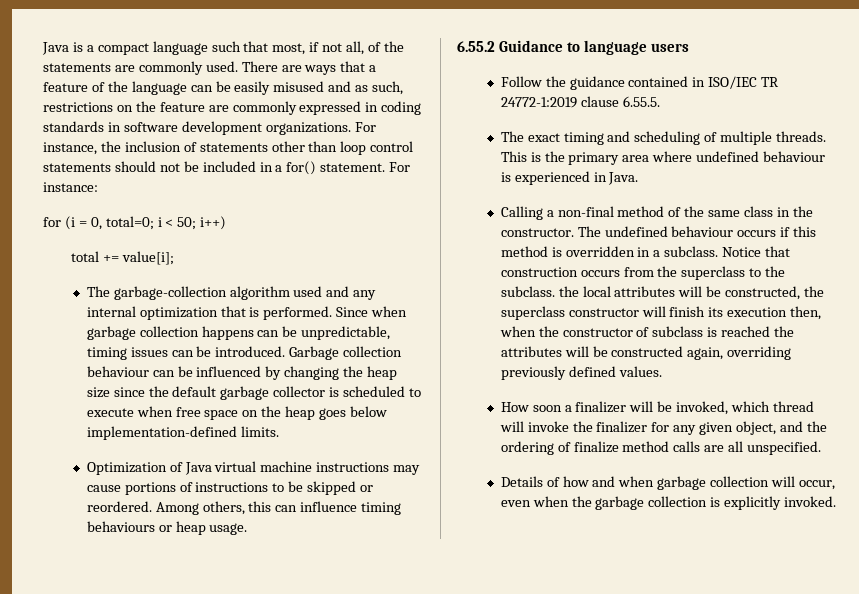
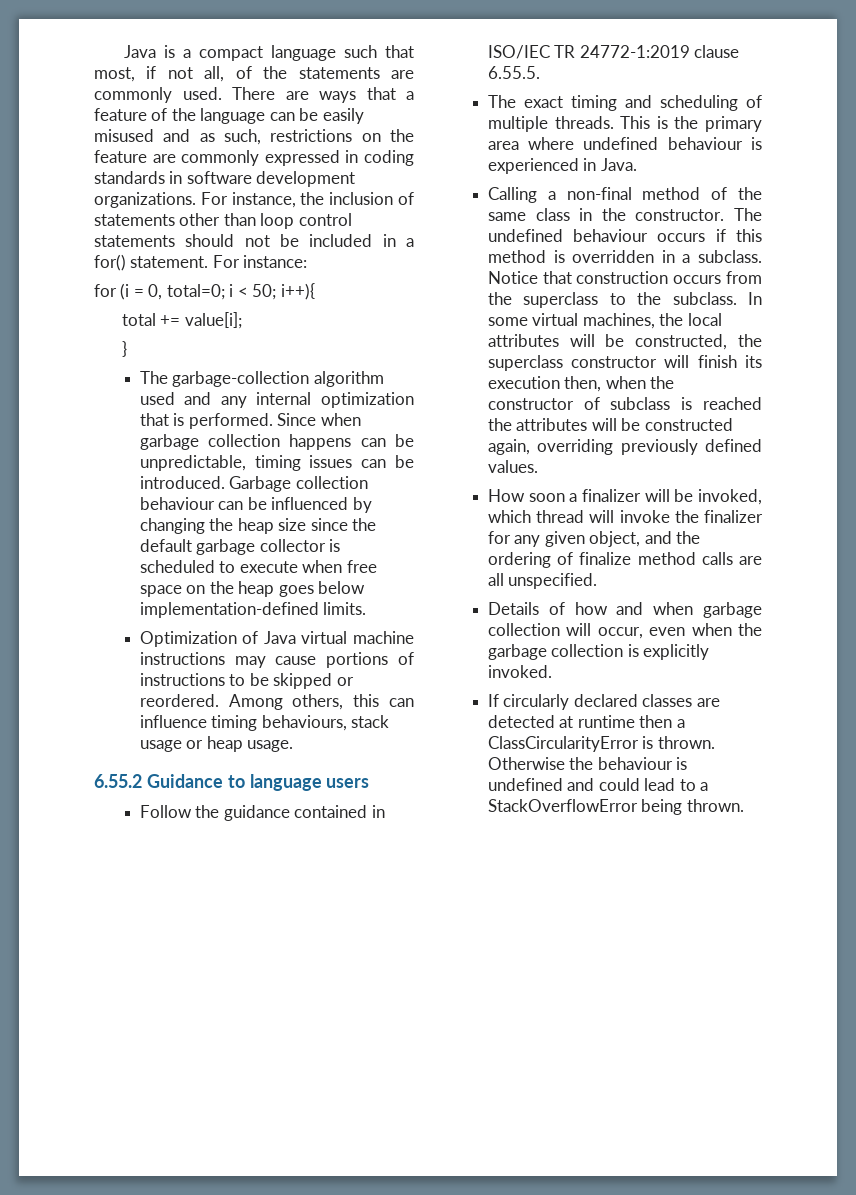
- for (i = 0, total=0; i < 50; i++)
+ for (i = 0, total=0; i < 50; i++){
+ }
- Among others, this can influence timing behaviours or heap usage.
+ Among others, this can influence timing behaviours, stack usage or heap usage.
- Notice that construction occurs from the superclass to the subclass. the local attributes will be constructed, the superclass constructor will finish its execution then, when the constructor of subclass is reached the attributes will be constructed again, overriding previously defined values.
+ Notice that construction occurs from the superclass to the subclass. In some virtual machines, the local attributes will be constructed, the superclass constructor will finish its execution then, when the constructor of subclass is reached the attributes will be constructed again, overriding previously defined values.
+ If circularly declared classes are detected at runtime then a ClassCircularityError is thrown. Otherwise the behaviour is undefined and could lead to a StackOverflowError being thrown.

